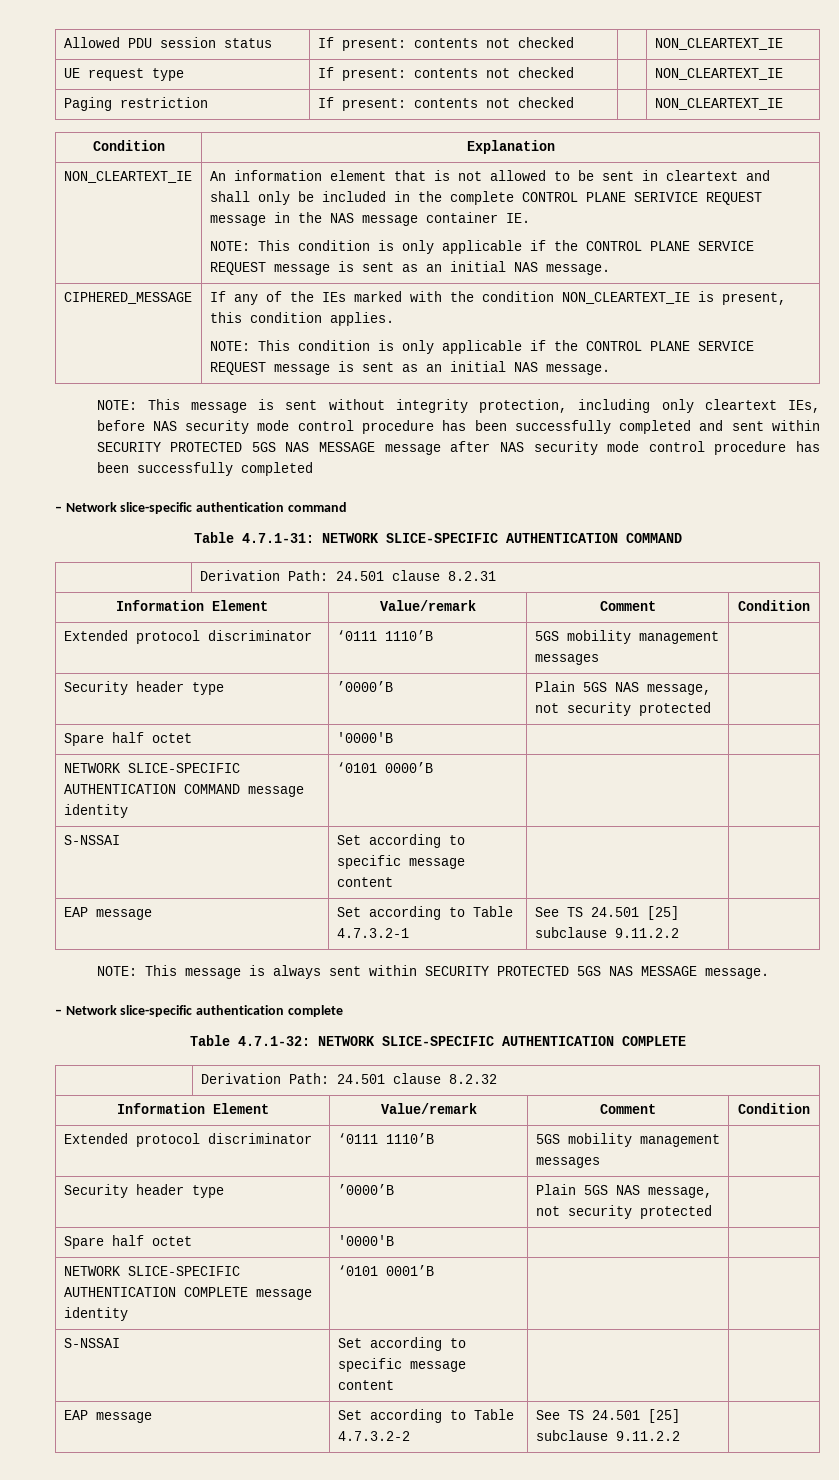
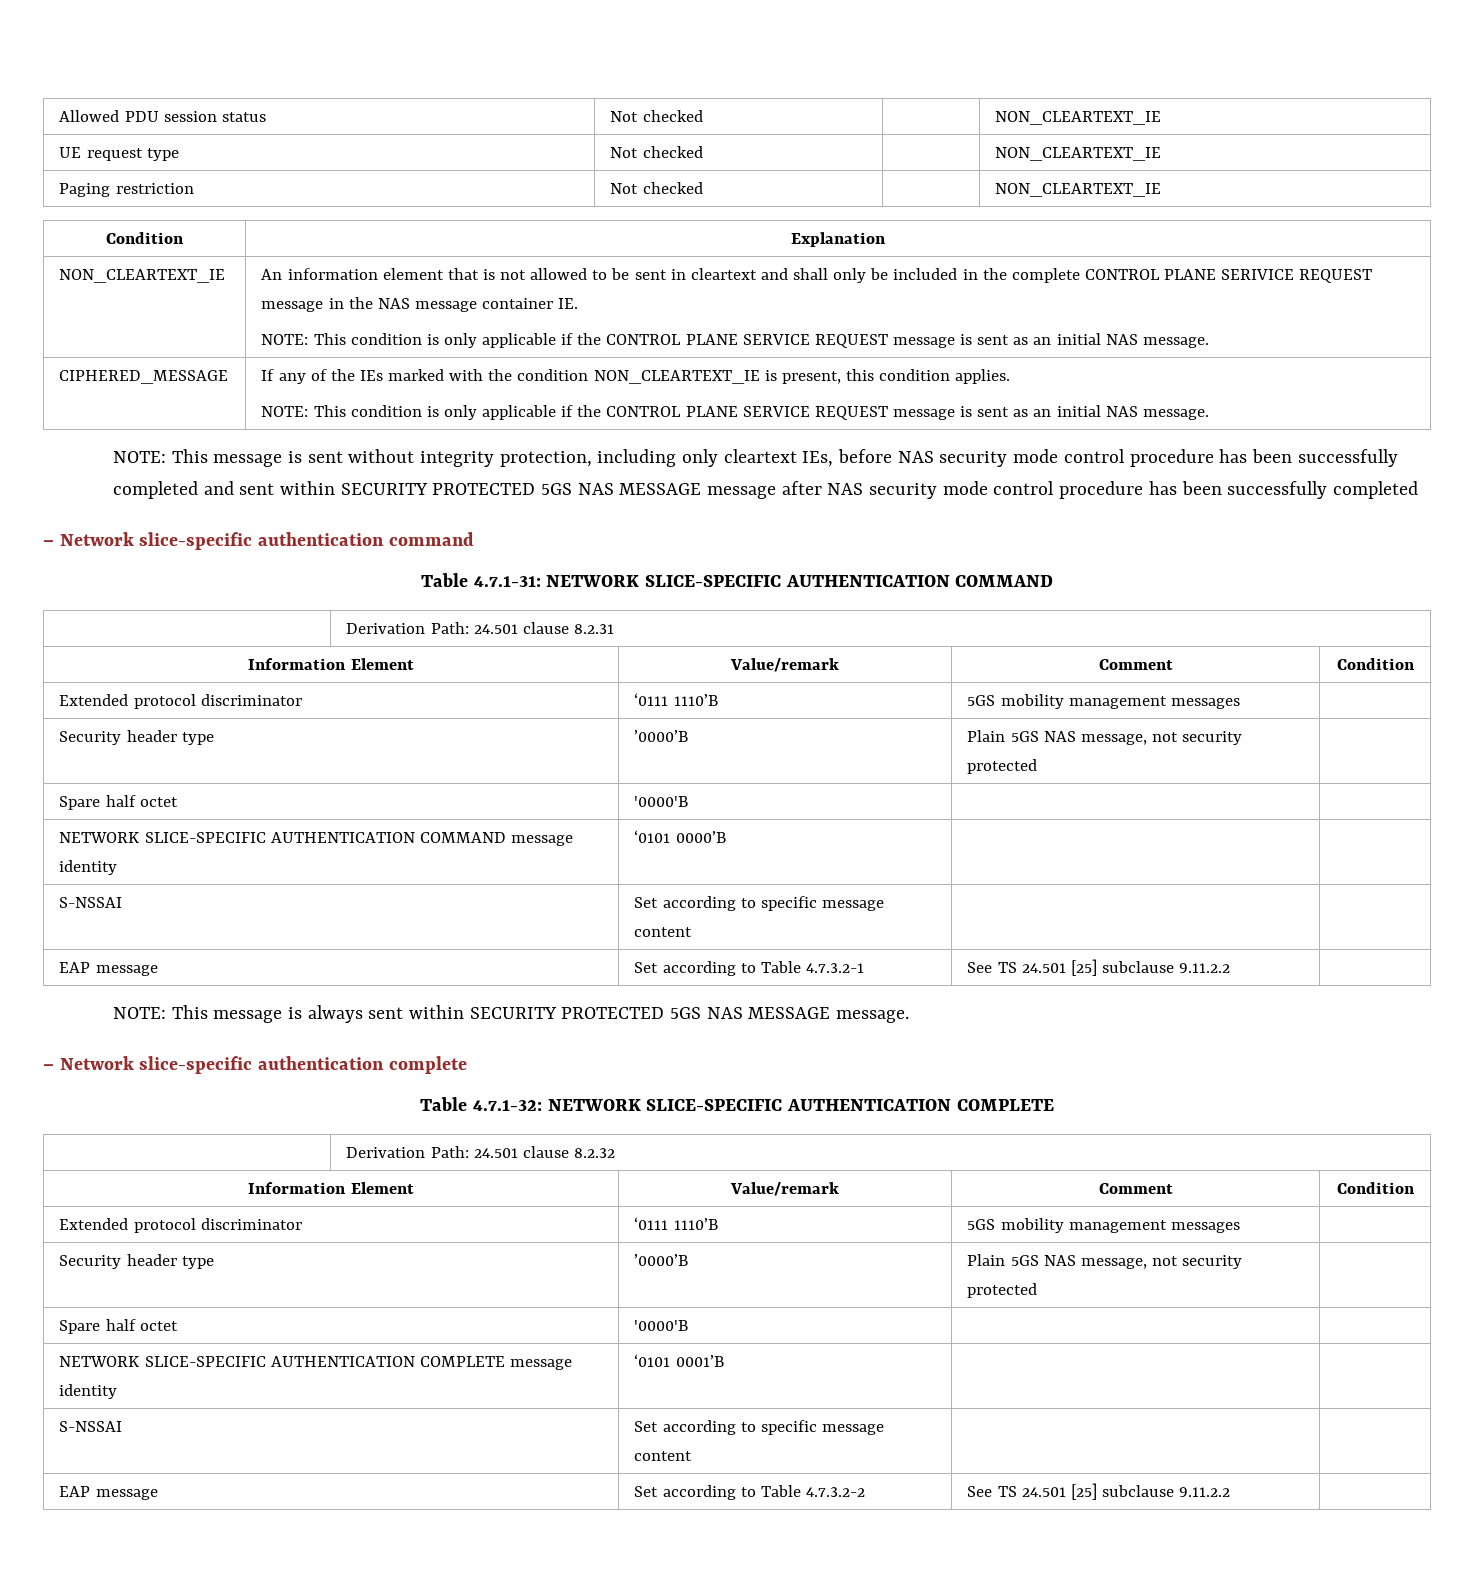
- Allowed PDU session status | If present: contents not checked | | NON_CLEARTEXT_IE
+ Allowed PDU session status | Not checked | | NON_CLEARTEXT_IE
- UE request type | If present: contents not checked | | NON_CLEARTEXT_IE
+ UE request type | Not checked | | NON_CLEARTEXT_IE
- Paging restriction | If present: contents not checked | | NON_CLEARTEXT_IE
+ Paging restriction | Not checked | | NON_CLEARTEXT_IE

